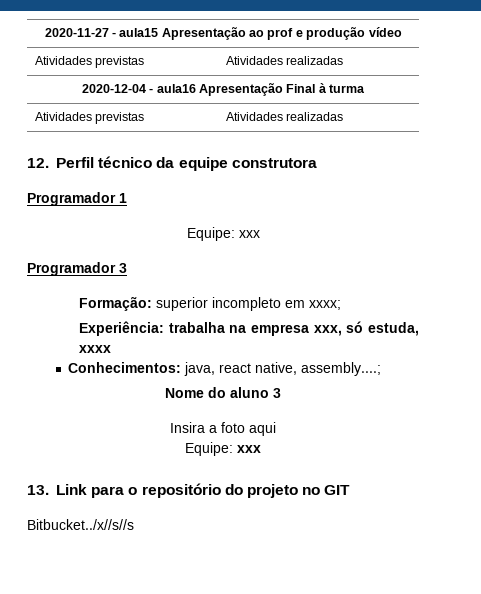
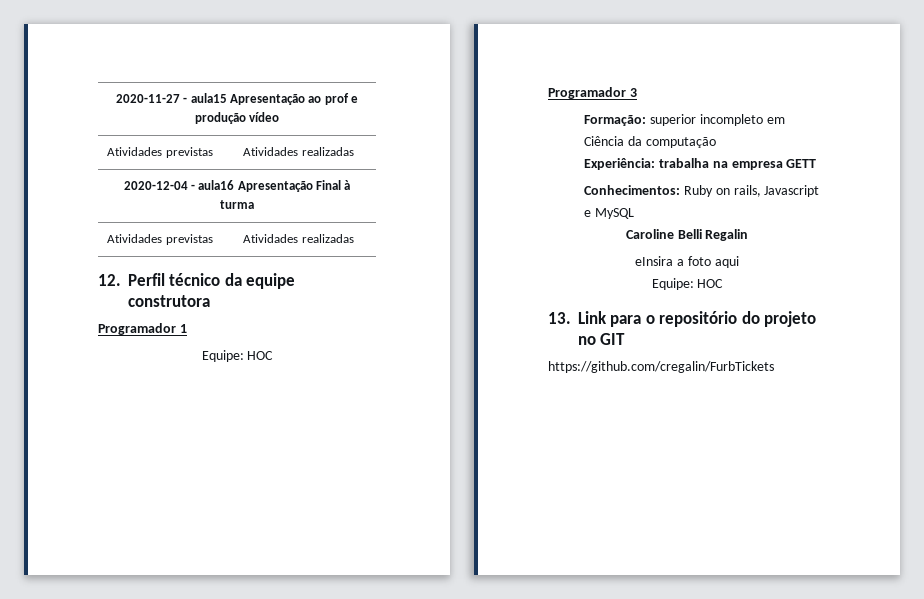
  Programador 1
- Equipe: xxx
+ Equipe: HOC
- Formação: superior incompleto em xxxx;
+ Formação: superior incompleto em Ciência da computação
- Experiência: trabalha na empresa xxx, só estuda, xxxx
- Conhecimentos: java, react native, assembly....;
- Nome do aluno 3
- Insira a foto aqui
- Equipe: xxx
+ Experiência: trabalha na empresa GETT
+ Conhecimentos: Ruby on rails, Javascript e MySQL
+ Caroline Belli Regalin
+ eInsira a foto aqui
+ Equipe: HOC
- Bitbucket../x//s//s
+ https://github.com/cregalin/FurbTickets

